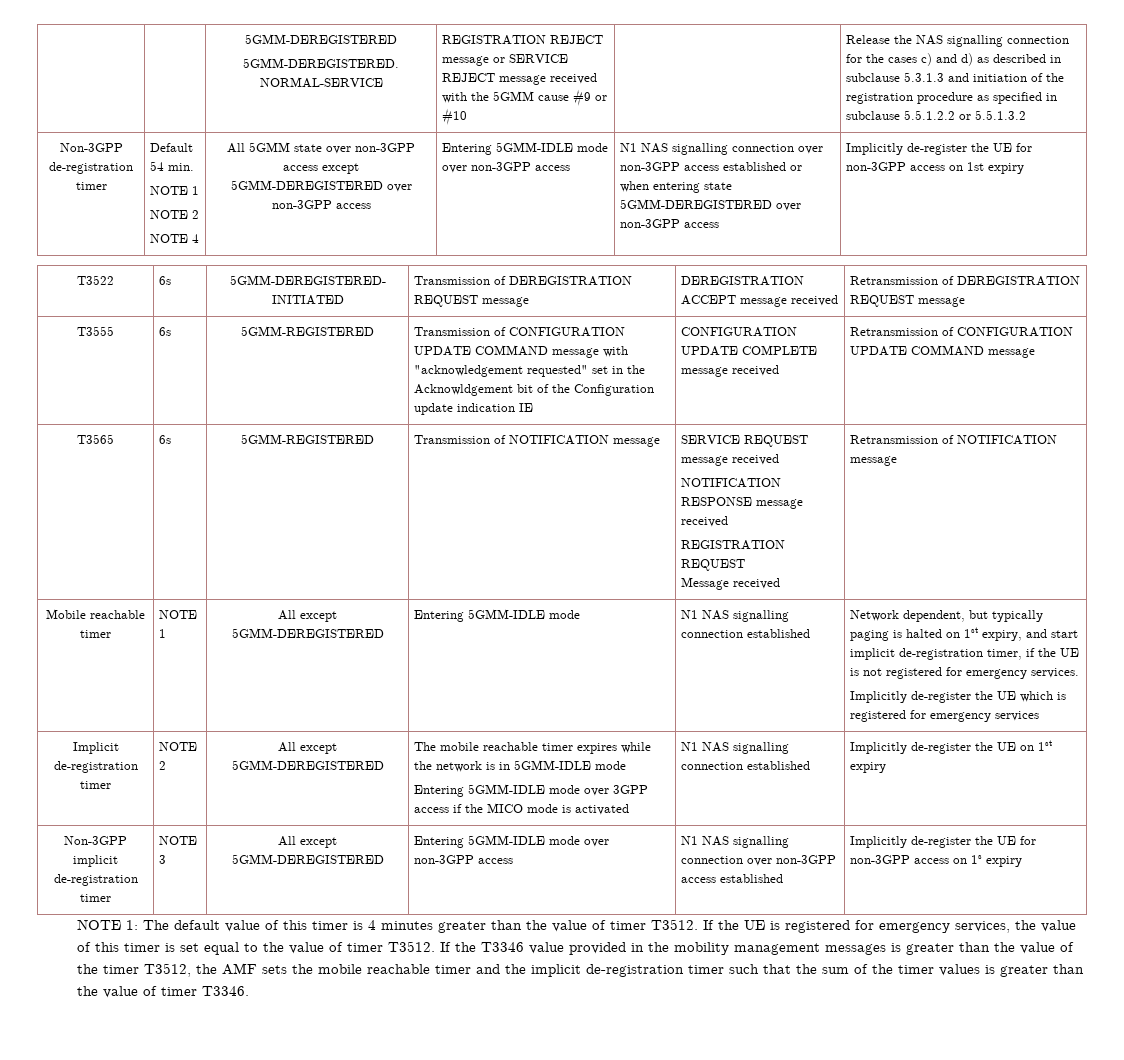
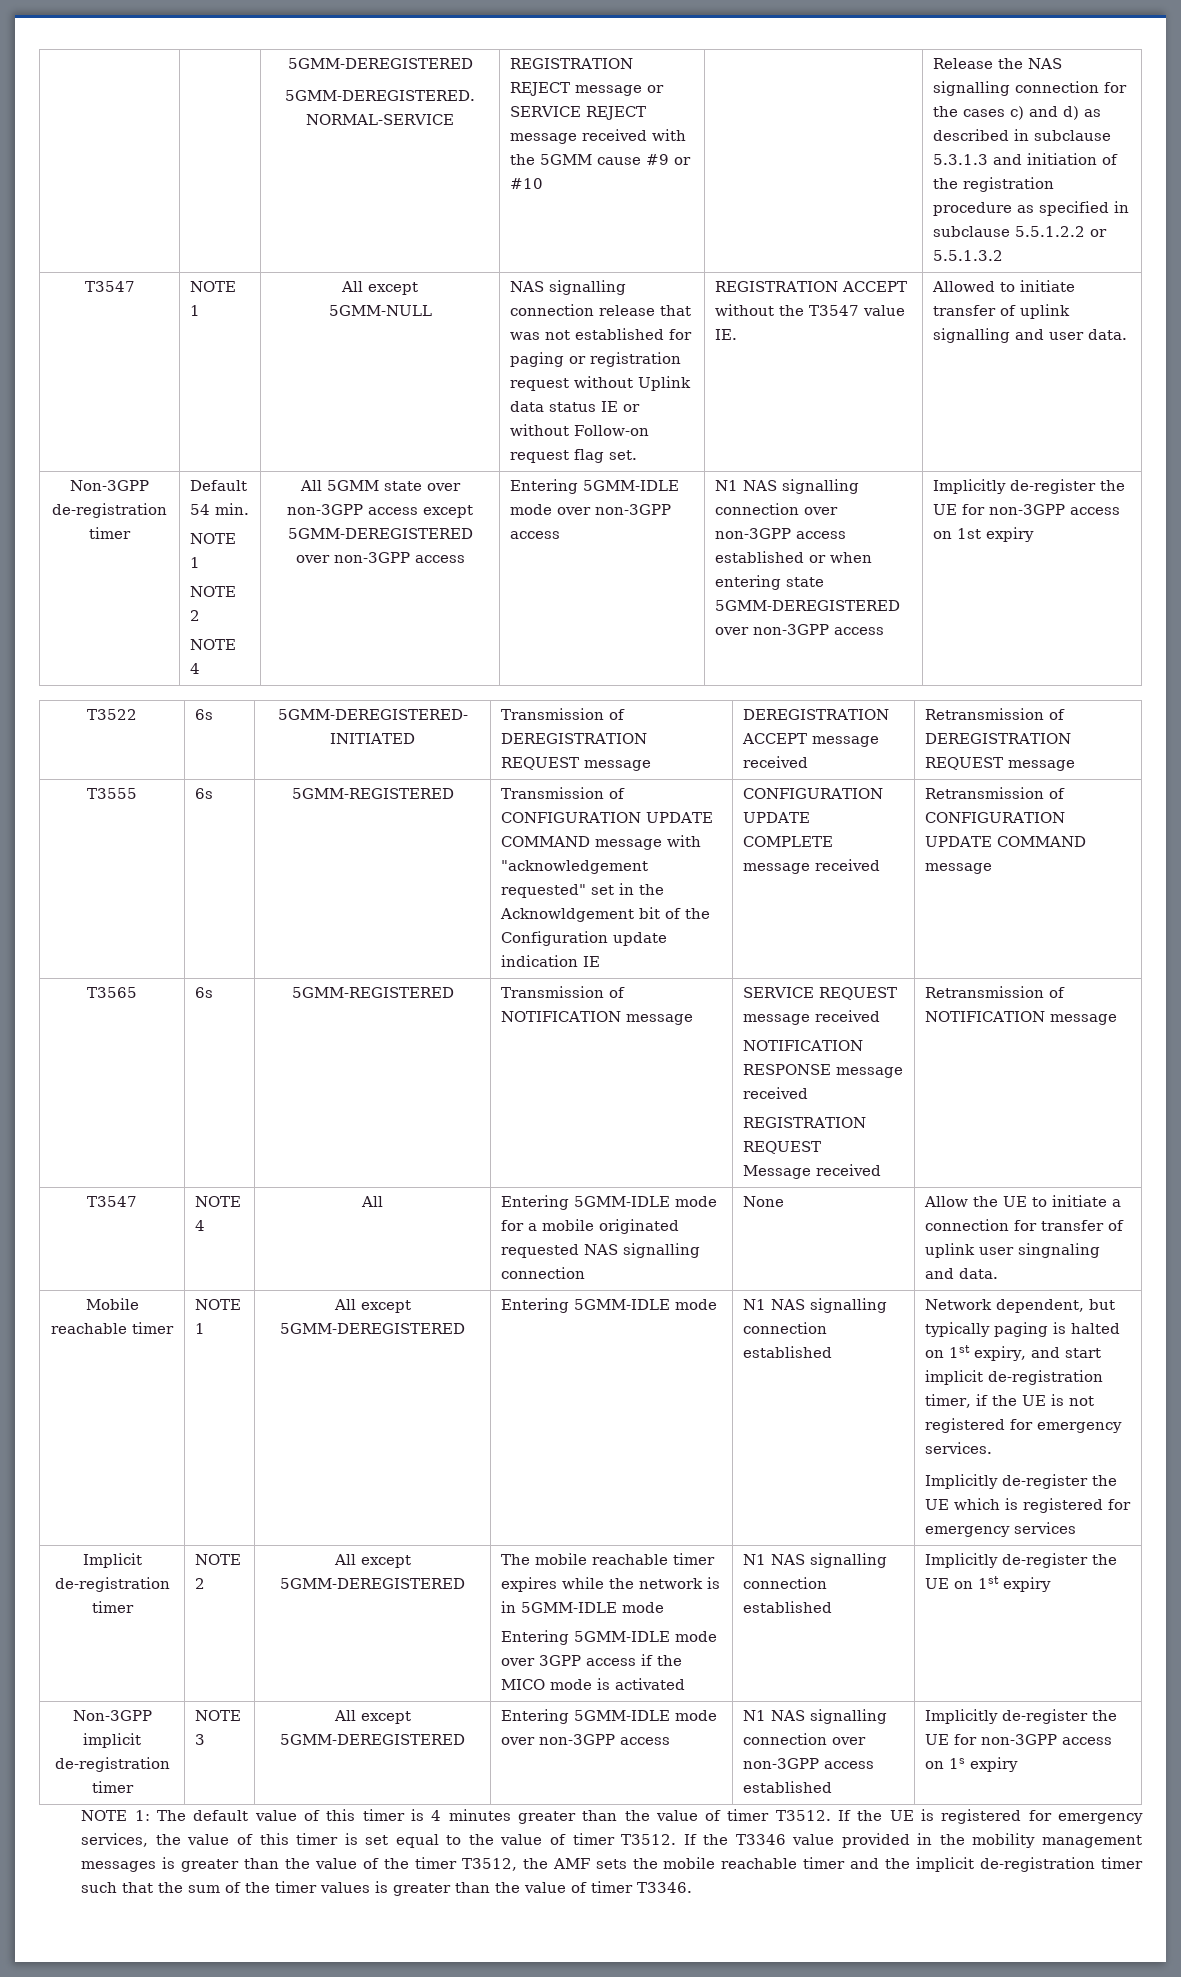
+ T3547 | NOTE 1 | All except
+ 5GMM-NULL | NAS signalling connection release that was not established for paging or registration request without Uplink data status IE or without Follow-on request flag set. | REGISTRATION ACCEPT without the T3547 value IE. | Allowed to initiate transfer of uplink signalling and user data.
+ T3547 | NOTE 4 | All | Entering 5GMM-IDLE mode for a mobile originated requested NAS signalling connection | None | Allow the UE to initiate a connection for transfer of uplink user singnaling and data.

